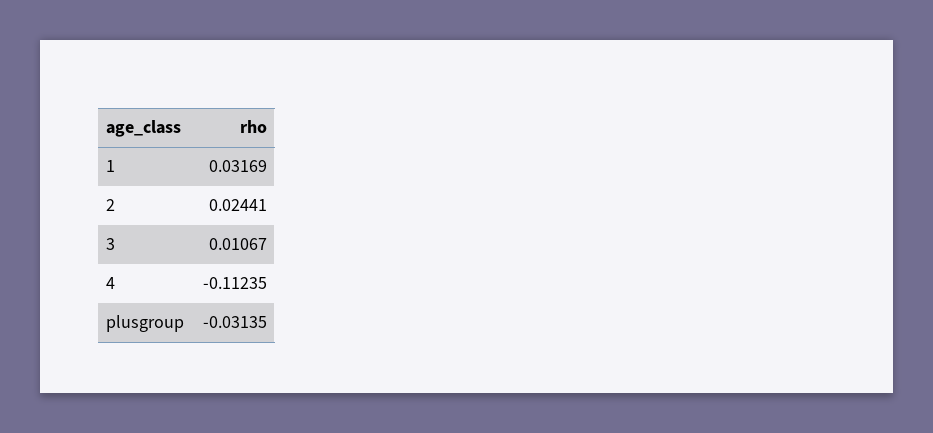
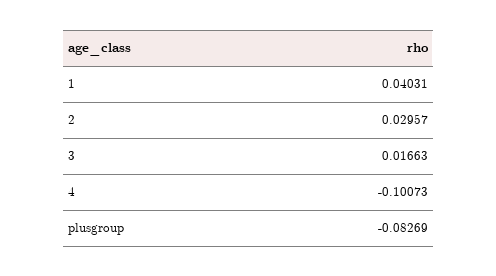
- 1 | 0.03169
+ 1 | 0.04031
- 2 | 0.02441
+ 2 | 0.02957
- 3 | 0.01067
+ 3 | 0.01663
- 4 | -0.11235
+ 4 | -0.10073
- plusgroup | -0.03135
+ plusgroup | -0.08269

